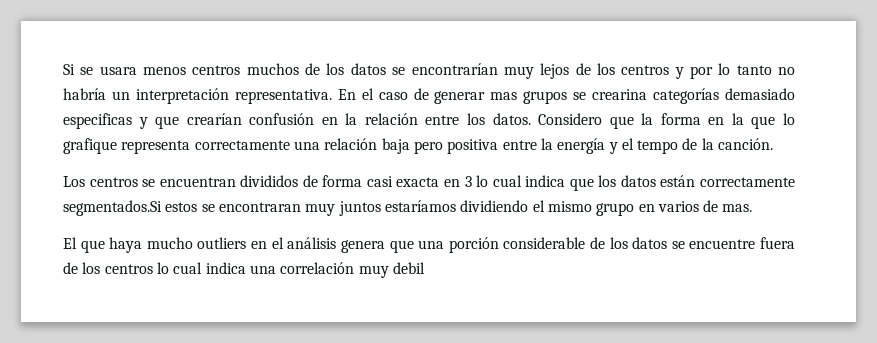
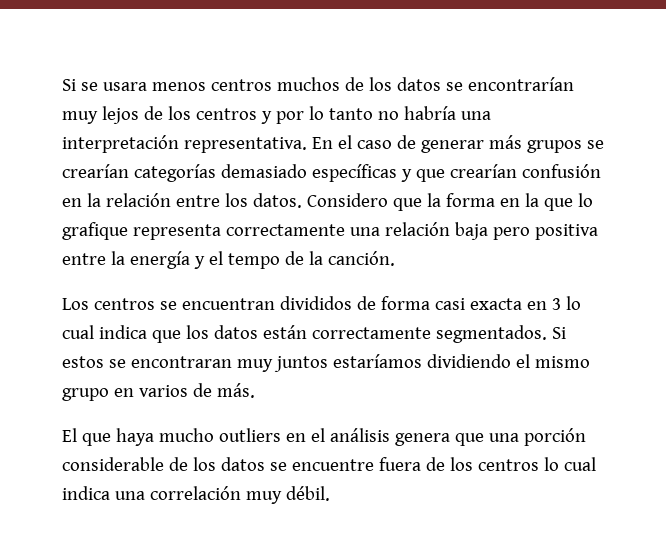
- Si se usara menos centros muchos de los datos se encontrarían muy lejos de los centros y por lo tanto no habría un interpretación representativa.
+ Si se usara menos centros muchos de los datos se encontrarían muy lejos de los centros y por lo tanto no habría una interpretación representativa.
- En el caso de generar mas grupos se crearina categorías demasiado especificas y que crearían confusión en la relación entre los datos.
+ En el caso de generar más grupos se crearían categorías demasiado específicas y que crearían confusión en la relación entre los datos.
- Los centros se encuentran divididos de forma casi exacta en 3 lo cual indica que los datos están correctamente segmentados.Si estos se encontraran muy juntos estaríamos dividiendo el mismo grupo en varios de mas.
+ Los centros se encuentran divididos de forma casi exacta en 3 lo cual indica que los datos están correctamente segmentados. Si estos se encontraran muy juntos estaríamos dividiendo el mismo grupo en varios de más.
- El que haya mucho outliers en el análisis genera que una porción considerable de los datos se encuentre fuera de los centros lo cual indica una correlación muy debil
+ El que haya mucho outliers en el análisis genera que una porción considerable de los datos se encuentre fuera de los centros lo cual indica una correlación muy débil.

